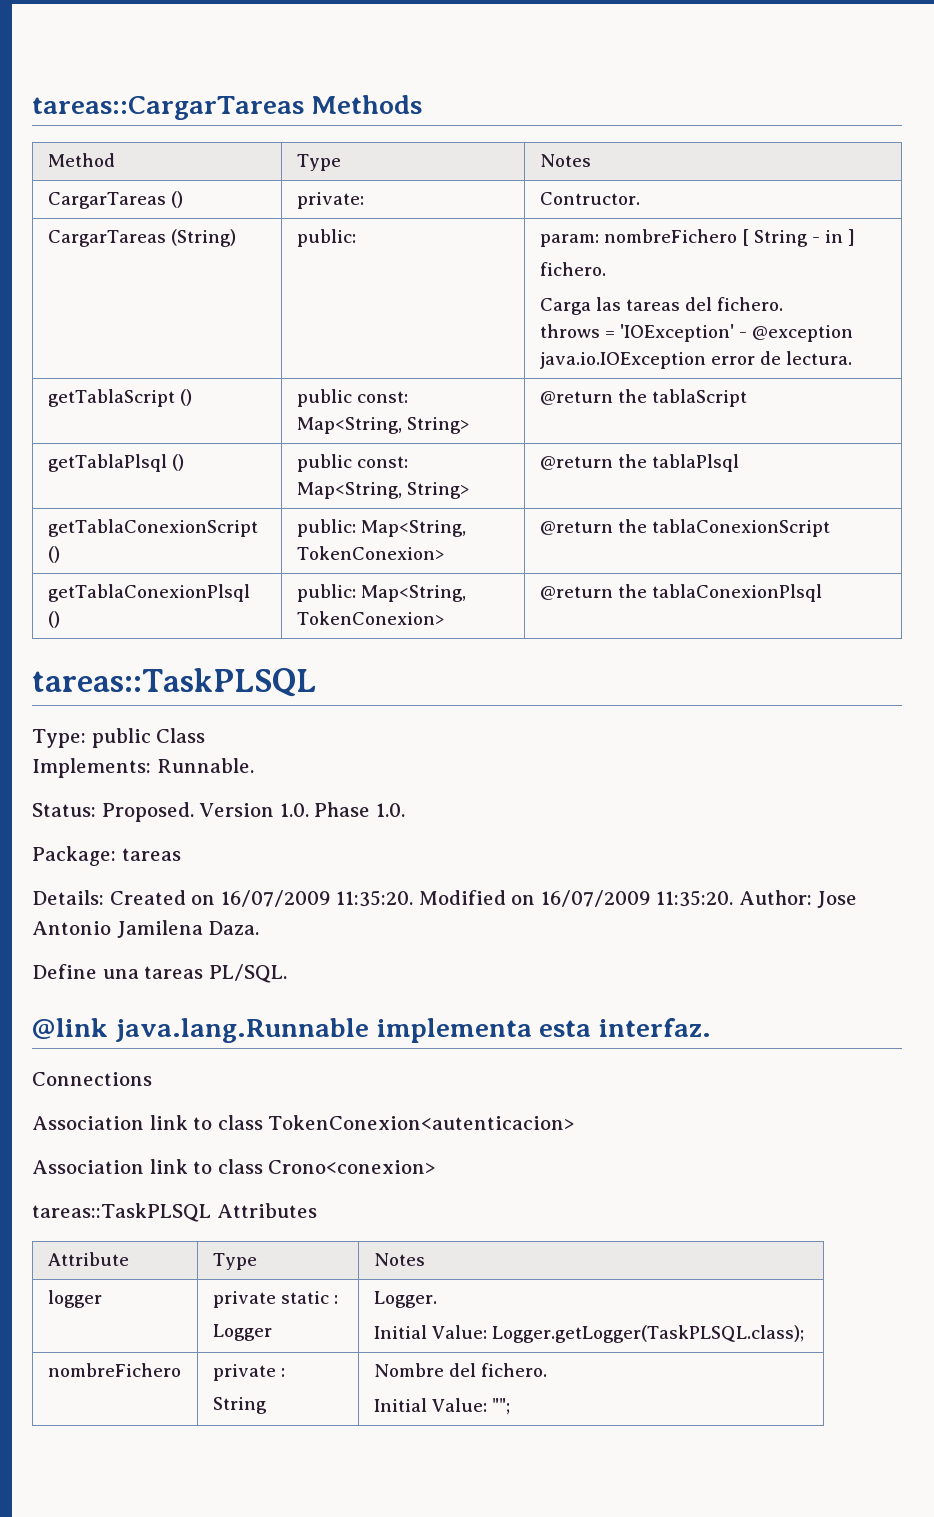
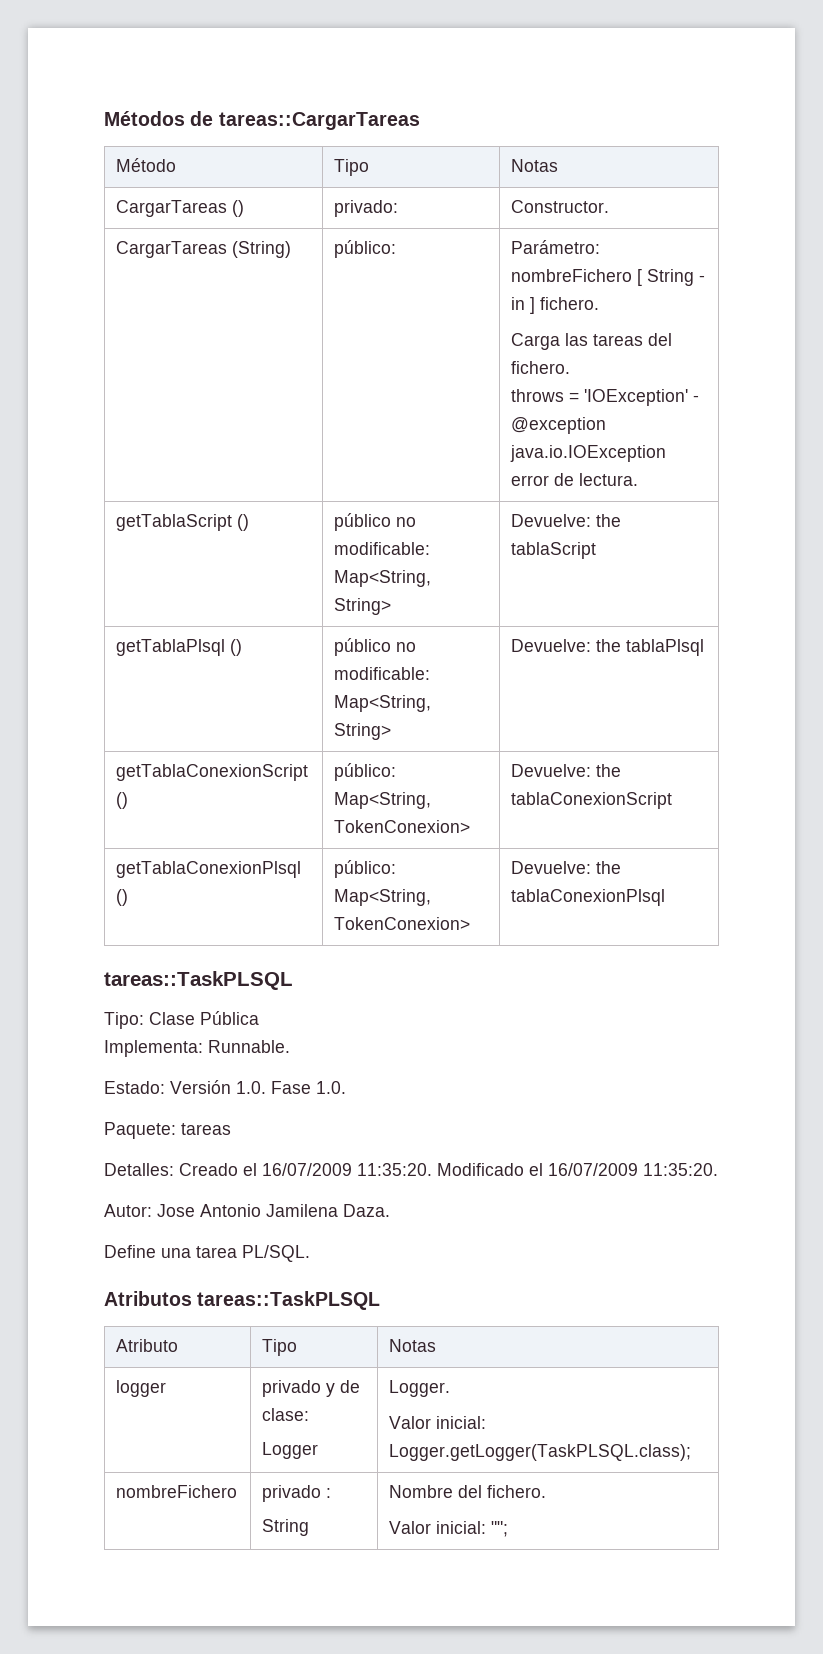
- tareas::CargarTareas Methods
- Method | Type | Notes
+ Métodos de tareas::CargarTareas
+ Método | Tipo | Notas
- CargarTareas () | private: | Contructor.
+ CargarTareas () | privado: | Constructor.
- CargarTareas (String) | public: | param: nombreFichero [ String - in ]
- fichero.
+ CargarTareas (String) | público: | Parámetro: nombreFichero [ String - in ] fichero.
- getTablaScript () | public const: Map<String, String> | @return the tablaScript
+ getTablaScript () | público no modificable: Map<String, String> | Devuelve: the tablaScript
- getTablaPlsql () | public const: Map<String, String> | @return the tablaPlsql
+ getTablaPlsql () | público no modificable: Map<String, String> | Devuelve: the tablaPlsql
- getTablaConexionScript () | public: Map<String, TokenConexion> | @return the tablaConexionScript
+ getTablaConexionScript () | público: Map<String, TokenConexion> | Devuelve: the tablaConexionScript
- getTablaConexionPlsql () | public: Map<String, TokenConexion> | @return the tablaConexionPlsql
+ getTablaConexionPlsql () | público: Map<String, TokenConexion> | Devuelve: the tablaConexionPlsql
- Type: public Class
- Implements: Runnable.
- Status: Proposed. Version 1.0. Phase 1.0.
+ Tipo: Clase Pública
+ Implementa: Runnable.
+ Estado: Versión 1.0. Fase 1.0.
- Package: tareas
+ Paquete: tareas
- Details: Created on 16/07/2009 11:35:20. Modified on 16/07/2009 11:35:20. Author: Jose Antonio Jamilena Daza.
+ Detalles: Creado el 16/07/2009 11:35:20. Modificado el 16/07/2009 11:35:20.
+ Autor: Jose Antonio Jamilena Daza.
- Define una tareas PL/SQL.
+ Define una tarea PL/SQL.
- @link java.lang.Runnable implementa esta interfaz.
- Connections
- Association link to class TokenConexion<autenticacion>
- Association link to class Crono<conexion>
- tareas::TaskPLSQL Attributes
- Attribute | Type | Notes
- logger | private static :
+ Atributos tareas::TaskPLSQL
+ Atributo | Tipo | Notas
+ logger | privado y de clase:
  Logger | Logger.
- Initial Value: Logger.getLogger(TaskPLSQL.class);
+ Valor inicial: Logger.getLogger(TaskPLSQL.class);
- nombreFichero | private :
+ nombreFichero | privado :
  String | Nombre del fichero.
- Initial Value: "";
+ Valor inicial: "";

